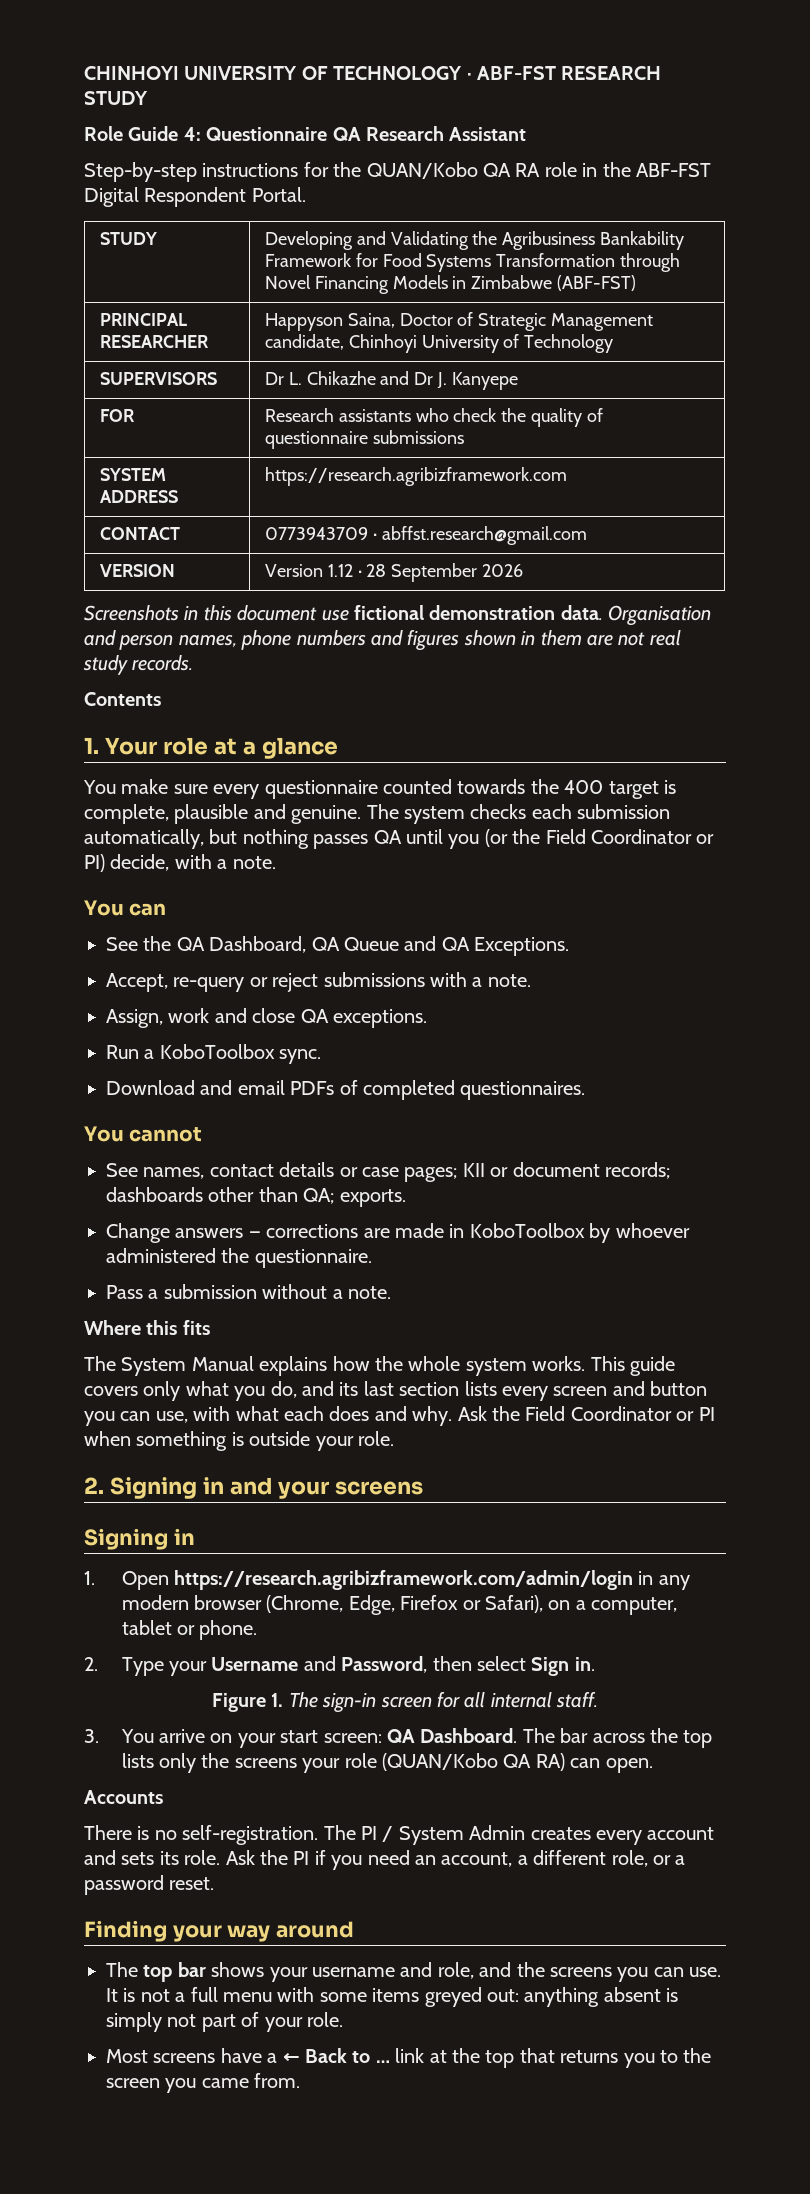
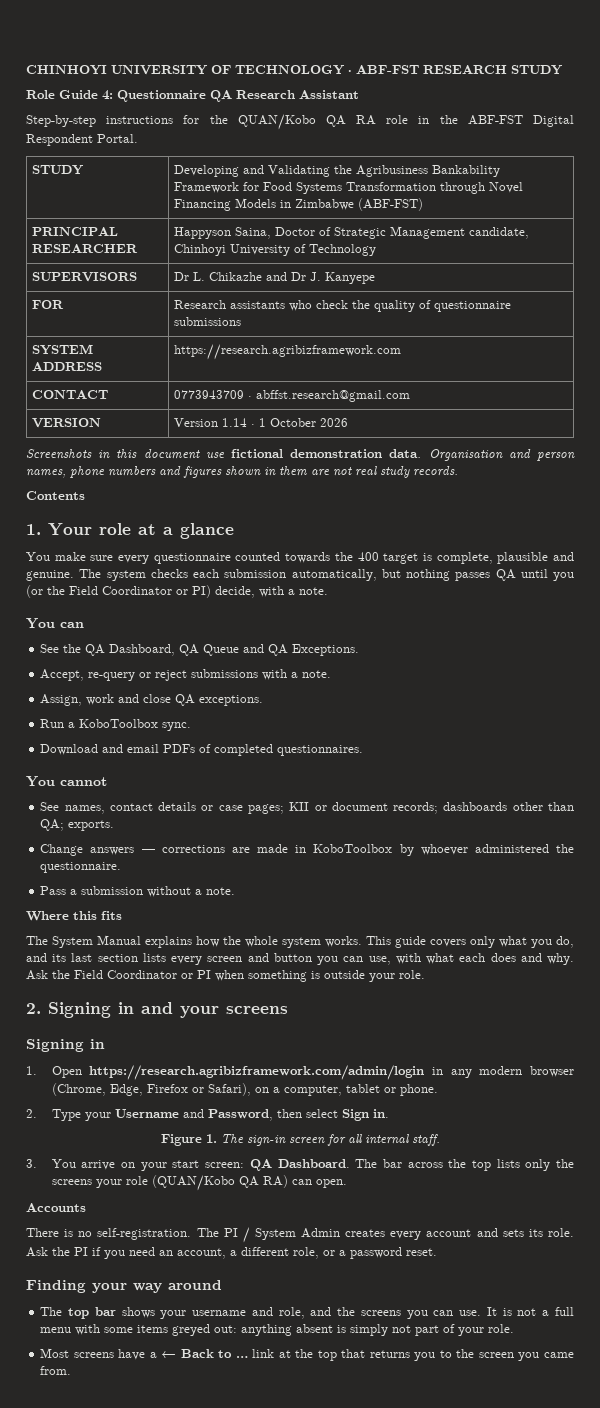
- VERSION | Version 1.12 · 28 September 2026
+ VERSION | Version 1.14 · 1 October 2026

